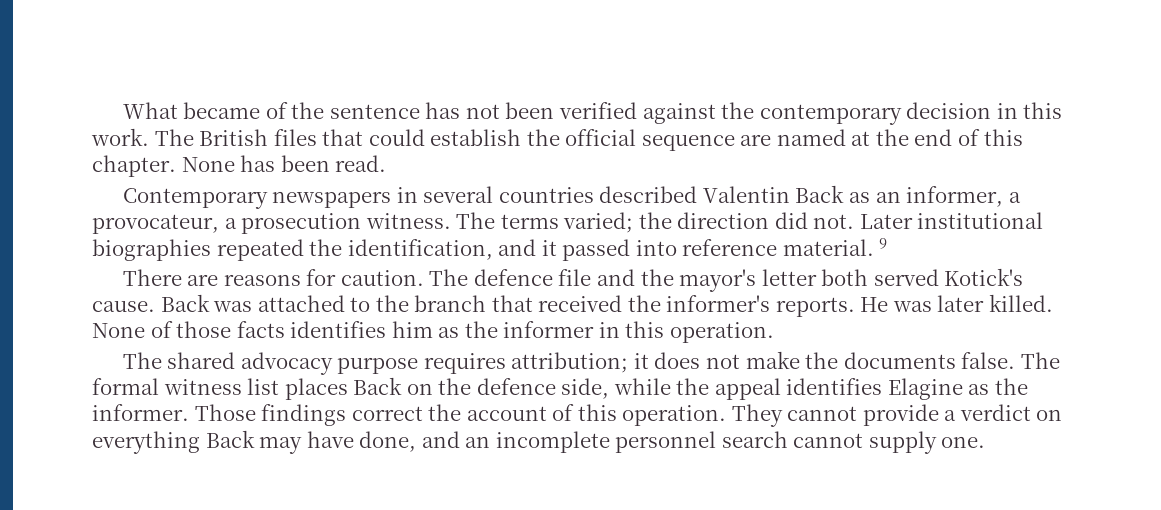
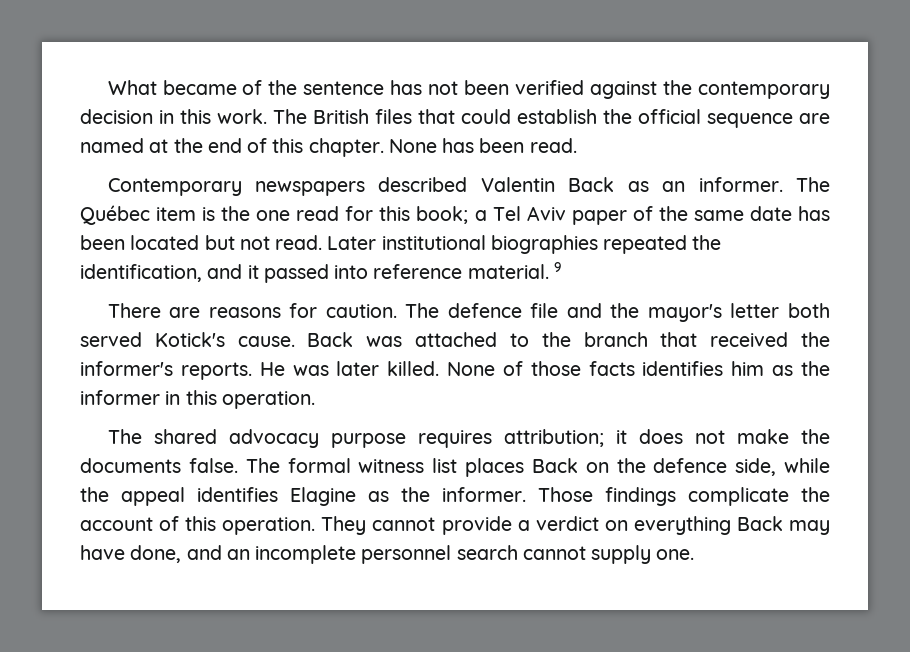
- Contemporary newspapers in several countries described Valentin Back as an informer, a provocateur, a prosecution witness. The terms varied; the direction did not.
+ Contemporary newspapers described Valentin Back as an informer. The Québec item is the one read for this book; a Tel Aviv paper of the same date has been located but not read.
- Those findings correct the account of this operation.
+ Those findings complicate the account of this operation.

